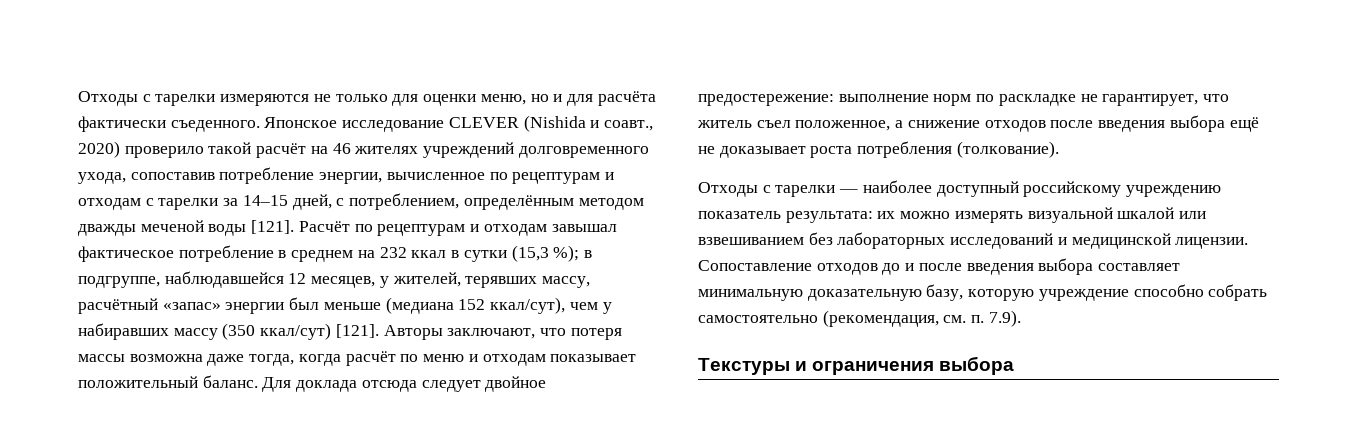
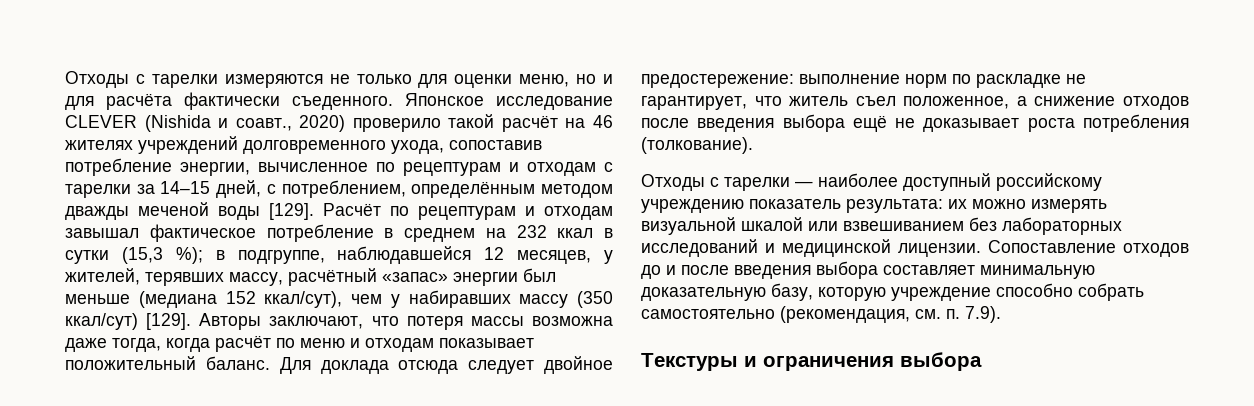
- Японское исследование CLEVER (Nishida и соавт., 2020) проверило такой расчёт на 46 жителях учреждений долговременного ухода, сопоставив потребление энергии, вычисленное по рецептурам и отходам с тарелки за 14–15 дней, с потреблением, определённым методом дважды меченой воды [121].
+ Японское исследование CLEVER (Nishida и соавт., 2020) проверило такой расчёт на 46 жителях учреждений долговременного ухода, сопоставив потребление энергии, вычисленное по рецептурам и отходам с тарелки за 14–15 дней, с потреблением, определённым методом дважды меченой воды [129].
- Расчёт по рецептурам и отходам завышал фактическое потребление в среднем на 232 ккал в сутки (15,3 %); в подгруппе, наблюдавшейся 12 месяцев, у жителей, терявших массу, расчётный «запас» энергии был меньше (медиана 152 ккал/сут), чем у набиравших массу (350 ккал/сут) [121].
+ Расчёт по рецептурам и отходам завышал фактическое потребление в среднем на 232 ккал в сутки (15,3 %); в подгруппе, наблюдавшейся 12 месяцев, у жителей, терявших массу, расчётный «запас» энергии был меньше (медиана 152 ккал/сут), чем у набиравших массу (350 ккал/сут) [129].

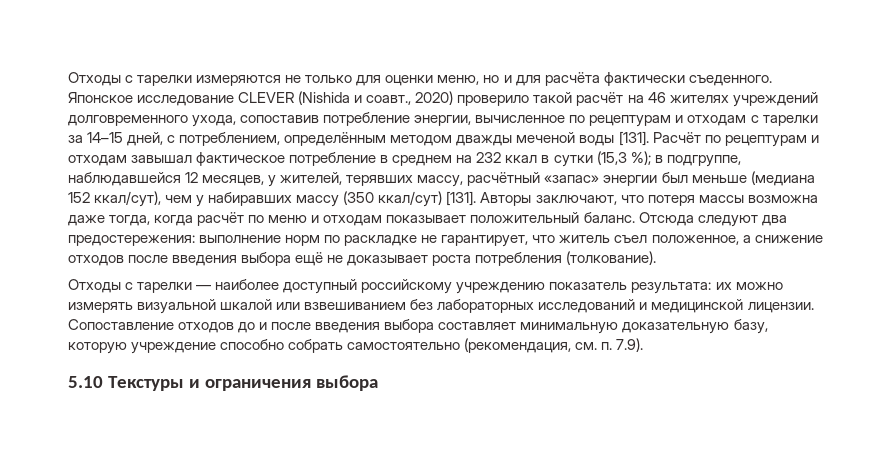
- Японское исследование CLEVER (Nishida и соавт., 2020) проверило такой расчёт на 46 жителях учреждений долговременного ухода, сопоставив потребление энергии, вычисленное по рецептурам и отходам с тарелки за 14–15 дней, с потреблением, определённым методом дважды меченой воды [129].
+ Японское исследование CLEVER (Nishida и соавт., 2020) проверило такой расчёт на 46 жителях учреждений долговременного ухода, сопоставив потребление энергии, вычисленное по рецептурам и отходам с тарелки за 14–15 дней, с потреблением, определённым методом дважды меченой воды [131].
- Расчёт по рецептурам и отходам завышал фактическое потребление в среднем на 232 ккал в сутки (15,3 %); в подгруппе, наблюдавшейся 12 месяцев, у жителей, терявших массу, расчётный «запас» энергии был меньше (медиана 152 ккал/сут), чем у набиравших массу (350 ккал/сут) [129].
+ Расчёт по рецептурам и отходам завышал фактическое потребление в среднем на 232 ккал в сутки (15,3 %); в подгруппе, наблюдавшейся 12 месяцев, у жителей, терявших массу, расчётный «запас» энергии был меньше (медиана 152 ккал/сут), чем у набиравших массу (350 ккал/сут) [131].
- Для доклада отсюда следует двойное предостережение: выполнение норм по раскладке не гарантирует, что житель съел положенное, а снижение отходов после введения выбора ещё не доказывает роста потребления (толкование).
+ Отсюда следуют два предостережения: выполнение норм по раскладке не гарантирует, что житель съел положенное, а снижение отходов после введения выбора ещё не доказывает роста потребления (толкование).
- Текстуры и ограничения выбора
+ 5.10 Текстуры и ограничения выбора

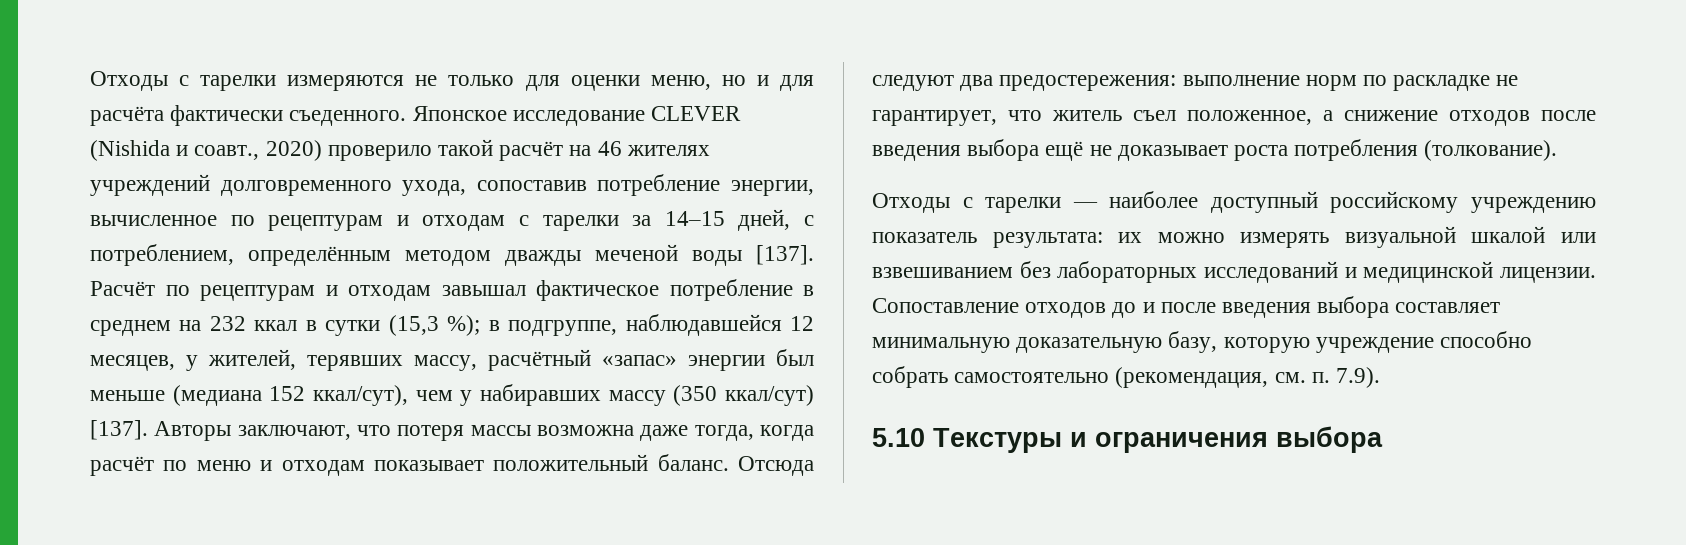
- Японское исследование CLEVER (Nishida и соавт., 2020) проверило такой расчёт на 46 жителях учреждений долговременного ухода, сопоставив потребление энергии, вычисленное по рецептурам и отходам с тарелки за 14–15 дней, с потреблением, определённым методом дважды меченой воды [131].
+ Японское исследование CLEVER (Nishida и соавт., 2020) проверило такой расчёт на 46 жителях учреждений долговременного ухода, сопоставив потребление энергии, вычисленное по рецептурам и отходам с тарелки за 14–15 дней, с потреблением, определённым методом дважды меченой воды [137].
- Расчёт по рецептурам и отходам завышал фактическое потребление в среднем на 232 ккал в сутки (15,3 %); в подгруппе, наблюдавшейся 12 месяцев, у жителей, терявших массу, расчётный «запас» энергии был меньше (медиана 152 ккал/сут), чем у набиравших массу (350 ккал/сут) [131].
+ Расчёт по рецептурам и отходам завышал фактическое потребление в среднем на 232 ккал в сутки (15,3 %); в подгруппе, наблюдавшейся 12 месяцев, у жителей, терявших массу, расчётный «запас» энергии был меньше (медиана 152 ккал/сут), чем у набиравших массу (350 ккал/сут) [137].

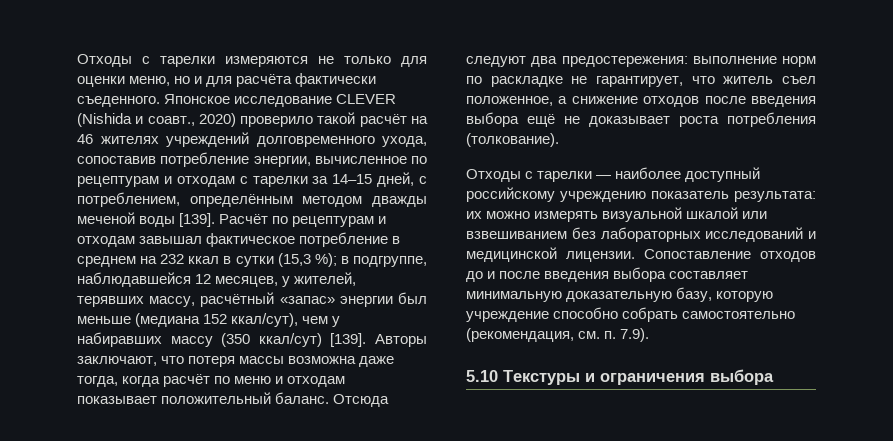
- Японское исследование CLEVER (Nishida и соавт., 2020) проверило такой расчёт на 46 жителях учреждений долговременного ухода, сопоставив потребление энергии, вычисленное по рецептурам и отходам с тарелки за 14–15 дней, с потреблением, определённым методом дважды меченой воды [137].
+ Японское исследование CLEVER (Nishida и соавт., 2020) проверило такой расчёт на 46 жителях учреждений долговременного ухода, сопоставив потребление энергии, вычисленное по рецептурам и отходам с тарелки за 14–15 дней, с потреблением, определённым методом дважды меченой воды [139].
- Расчёт по рецептурам и отходам завышал фактическое потребление в среднем на 232 ккал в сутки (15,3 %); в подгруппе, наблюдавшейся 12 месяцев, у жителей, терявших массу, расчётный «запас» энергии был меньше (медиана 152 ккал/сут), чем у набиравших массу (350 ккал/сут) [137].
+ Расчёт по рецептурам и отходам завышал фактическое потребление в среднем на 232 ккал в сутки (15,3 %); в подгруппе, наблюдавшейся 12 месяцев, у жителей, терявших массу, расчётный «запас» энергии был меньше (медиана 152 ккал/сут), чем у набиравших массу (350 ккал/сут) [139].

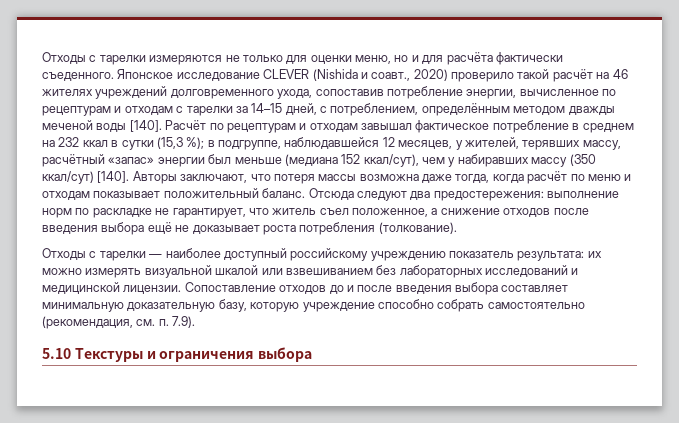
- Японское исследование CLEVER (Nishida и соавт., 2020) проверило такой расчёт на 46 жителях учреждений долговременного ухода, сопоставив потребление энергии, вычисленное по рецептурам и отходам с тарелки за 14–15 дней, с потреблением, определённым методом дважды меченой воды [139].
+ Японское исследование CLEVER (Nishida и соавт., 2020) проверило такой расчёт на 46 жителях учреждений долговременного ухода, сопоставив потребление энергии, вычисленное по рецептурам и отходам с тарелки за 14–15 дней, с потреблением, определённым методом дважды меченой воды [140].
- Расчёт по рецептурам и отходам завышал фактическое потребление в среднем на 232 ккал в сутки (15,3 %); в подгруппе, наблюдавшейся 12 месяцев, у жителей, терявших массу, расчётный «запас» энергии был меньше (медиана 152 ккал/сут), чем у набиравших массу (350 ккал/сут) [139].
+ Расчёт по рецептурам и отходам завышал фактическое потребление в среднем на 232 ккал в сутки (15,3 %); в подгруппе, наблюдавшейся 12 месяцев, у жителей, терявших массу, расчётный «запас» энергии был меньше (медиана 152 ккал/сут), чем у набиравших массу (350 ккал/сут) [140].

